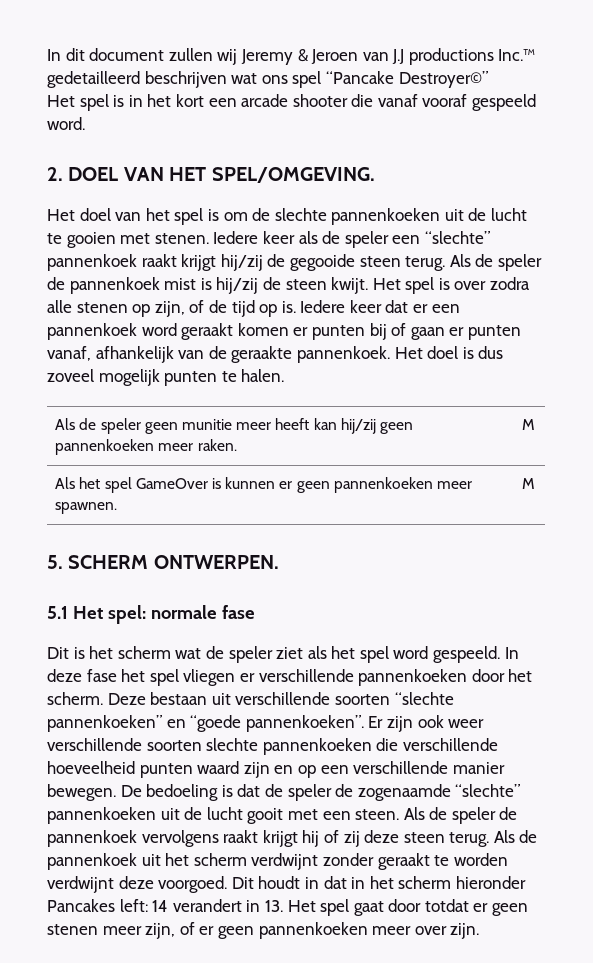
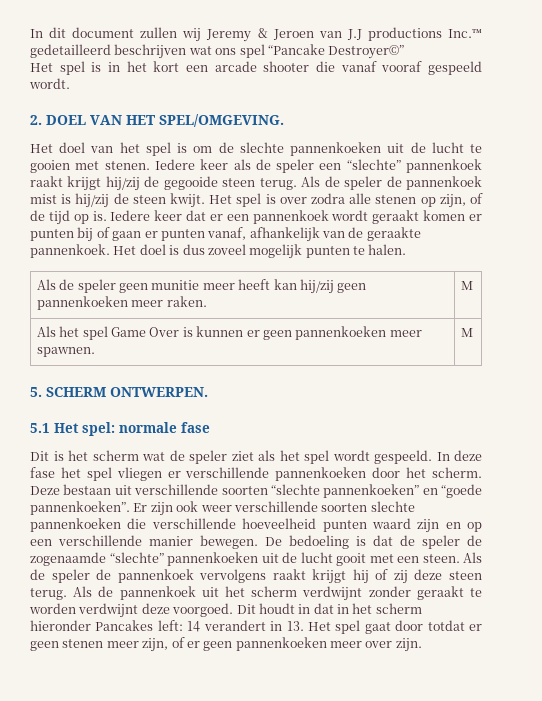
- Het spel is in het kort een arcade shooter die vanaf vooraf gespeeld word.
+ Het spel is in het kort een arcade shooter die vanaf vooraf gespeeld wordt.
- Iedere keer dat er een pannenkoek word geraakt komen er punten bij of gaan er punten vanaf, afhankelijk van de geraakte pannenkoek.
+ Iedere keer dat er een pannenkoek wordt geraakt komen er punten bij of gaan er punten vanaf, afhankelijk van de geraakte pannenkoek.
- Als het spel GameOver is kunnen er geen pannenkoeken meer spawnen. | M
+ Als het spel Game Over is kunnen er geen pannenkoeken meer spawnen. | M
- Dit is het scherm wat de speler ziet als het spel word gespeeld.
+ Dit is het scherm wat de speler ziet als het spel wordt gespeeld.

